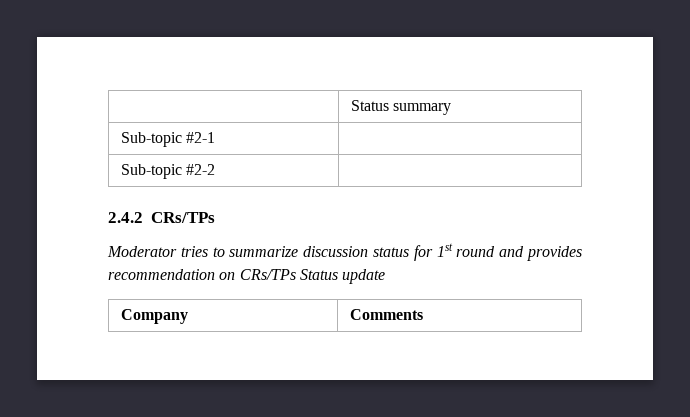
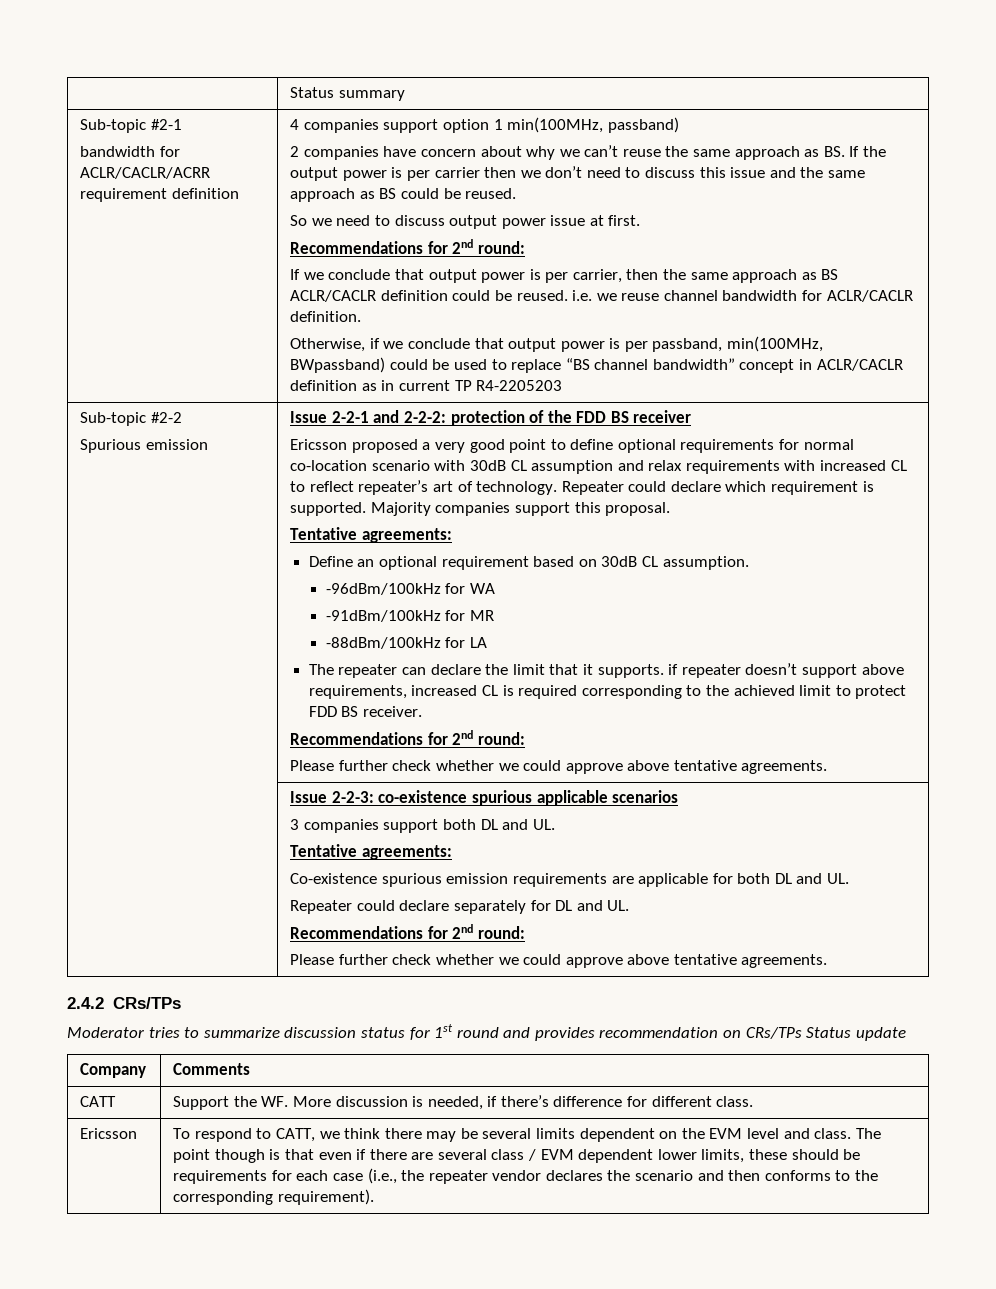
- Sub-topic #2-2 |
+ bandwidth for ACLR/CACLR/ACRR requirement definition | 4 companies support option 1 min(100MHz, passband)
+ 2 companies have concern about why we can’t reuse the same approach as BS. If the output power is per carrier then we don’t need to discuss this issue and the same approach as BS could be reused.
+ So we need to discuss output power issue at first.
+ Recommendations for 2nd round:
+ If we conclude that output power is per carrier, then the same approach as BS ACLR/CACLR definition could be reused. i.e. we reuse channel bandwidth for ACLR/CACLR definition.
+ Otherwise, if we conclude that output power is per passband, min(100MHz, BWpassband) could be used to replace “BS channel bandwidth” concept in ACLR/CACLR definition as in current TP R4-2205203
+ Sub-topic #2-2
+ Spurious emission | Issue 2-2-1 and 2-2-2: protection of the FDD BS receiver
+ Ericsson proposed a very good point to define optional requirements for normal co-location scenario with 30dB CL assumption and relax requirements with increased CL to reflect repeater’s art of technology. Repeater could declare which requirement is supported. Majority companies support this proposal.
+ Tentative agreements:
+ Define an optional requirement based on 30dB CL assumption.
+ -96dBm/100kHz for WA
+ -91dBm/100kHz for MR
+ -88dBm/100kHz for LA
+ The repeater can declare the limit that it supports. if repeater doesn’t support above requirements, increased CL is required corresponding to the achieved limit to protect FDD BS receiver.
+ Recommendations for 2nd round:
+ Please further check whether we could approve above tentative agreements.
+ | Issue 2-2-3: co-existence spurious applicable scenarios
+ 3 companies support both DL and UL.
+ Tentative agreements:
+ Co-existence spurious emission requirements are applicable for both DL and UL.
+ Repeater could declare separately for DL and UL.
+ Recommendations for 2nd round:
+ Please further check whether we could approve above tentative agreements.
+ CATT | Support the WF. More discussion is needed, if there’s difference for different class.
+ Ericsson | To respond to CATT, we think there may be several limits dependent on the EVM level and class. The point though is that even if there are several class / EVM dependent lower limits, these should be requirements for each case (i.e., the repeater vendor declares the scenario and then conforms to the corresponding requirement).

